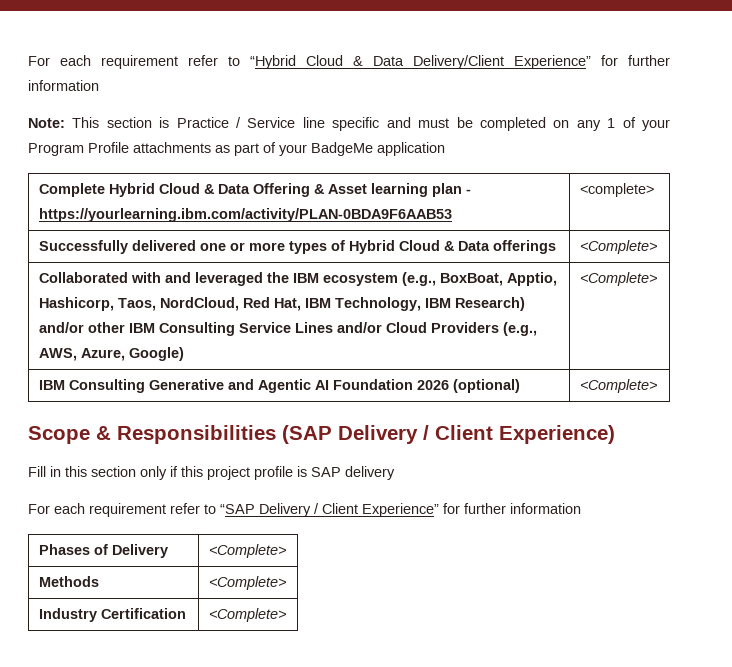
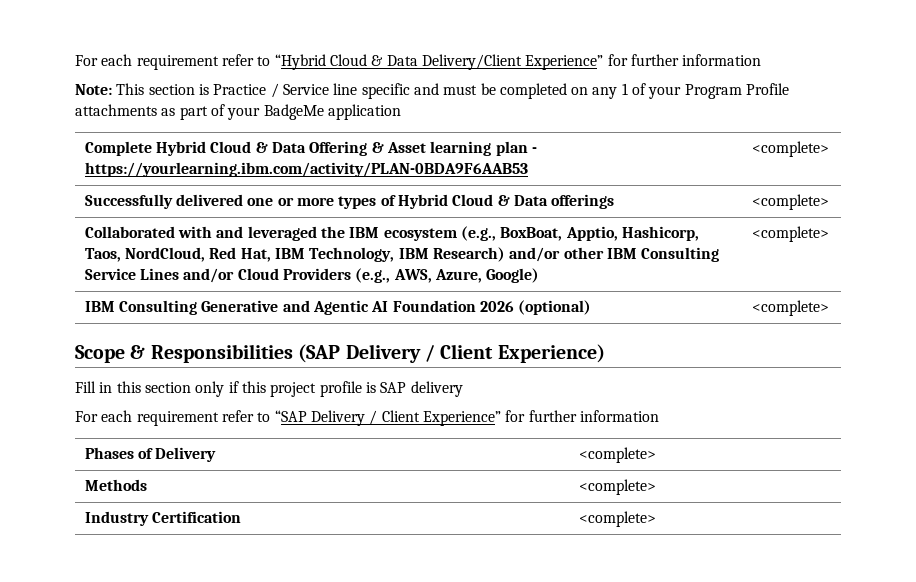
- Successfully delivered one or more types of Hybrid Cloud & Data offerings | <Complete>
+ Successfully delivered one or more types of Hybrid Cloud & Data offerings | <complete>
- Collaborated with and leveraged the IBM ecosystem (e.g., BoxBoat, Apptio, Hashicorp, Taos, NordCloud, Red Hat, IBM Technology, IBM Research) and/or other IBM Consulting Service Lines and/or Cloud Providers (e.g., AWS, Azure, Google) | <Complete>
+ Collaborated with and leveraged the IBM ecosystem (e.g., BoxBoat, Apptio, Hashicorp, Taos, NordCloud, Red Hat, IBM Technology, IBM Research) and/or other IBM Consulting Service Lines and/or Cloud Providers (e.g., AWS, Azure, Google) | <complete>
- IBM Consulting Generative and Agentic AI Foundation 2026 (optional) | <Complete>
+ IBM Consulting Generative and Agentic AI Foundation 2026 (optional) | <complete>
- Phases of Delivery | <Complete>
+ Phases of Delivery | <complete>
- Methods | <Complete>
+ Methods | <complete>
- Industry Certification | <Complete>
+ Industry Certification | <complete>

